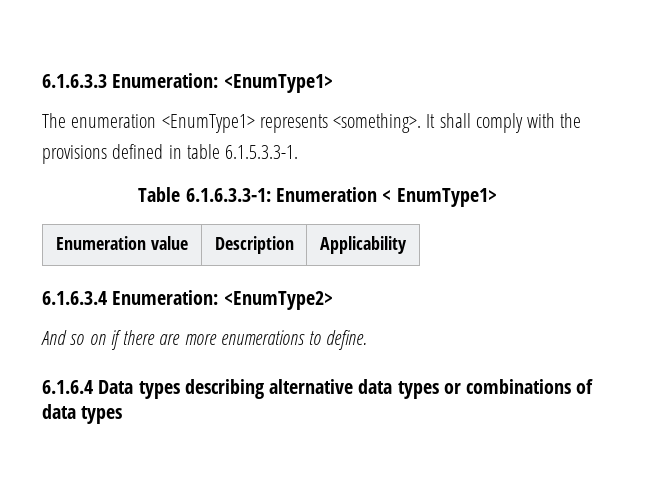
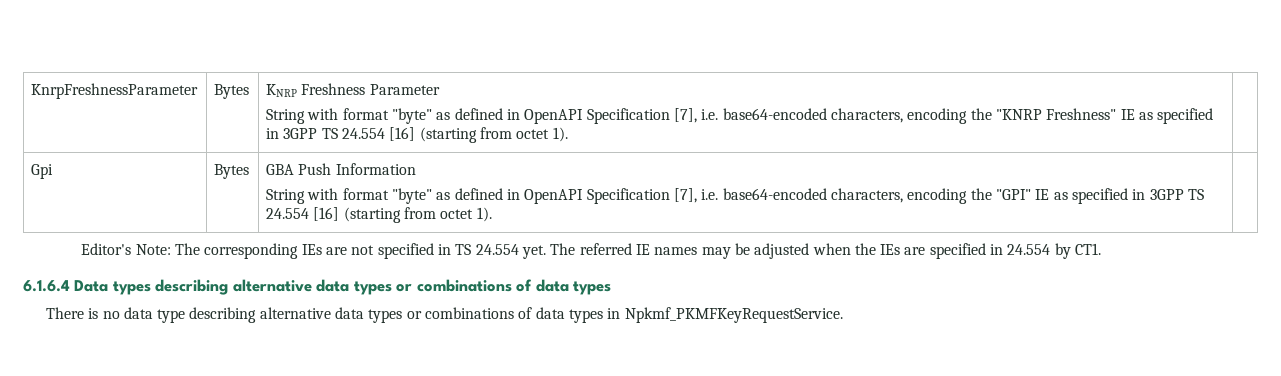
- 6.1.6.3.3 Enumeration: <EnumType1>
- The enumeration <EnumType1> represents <something>. It shall comply with the provisions defined in table 6.1.5.3.3-1.
- Table 6.1.6.3.3-1: Enumeration < EnumType1>
- Enumeration value | Description | Applicability
- 6.1.6.3.4 Enumeration: <EnumType2>
- And so on if there are more enumerations to define.
+ KnrpFreshnessParameter | Bytes | KNRP Freshness Parameter
+ String with format "byte" as defined in OpenAPI Specification [7], i.e. base64-encoded characters, encoding the "KNRP Freshness" IE as specified in 3GPP TS 24.554 [16] (starting from octet 1). |
+ Gpi | Bytes | GBA Push Information
+ String with format "byte" as defined in OpenAPI Specification [7], i.e. base64-encoded characters, encoding the "GPI" IE as specified in 3GPP TS 24.554 [16] (starting from octet 1). |
+ Editor's Note: The corresponding IEs are not specified in TS 24.554 yet. The referred IE names may be adjusted when the IEs are specified in 24.554 by CT1.
+ There is no data type describing alternative data types or combinations of data types in Npkmf_PKMFKeyRequestService.

